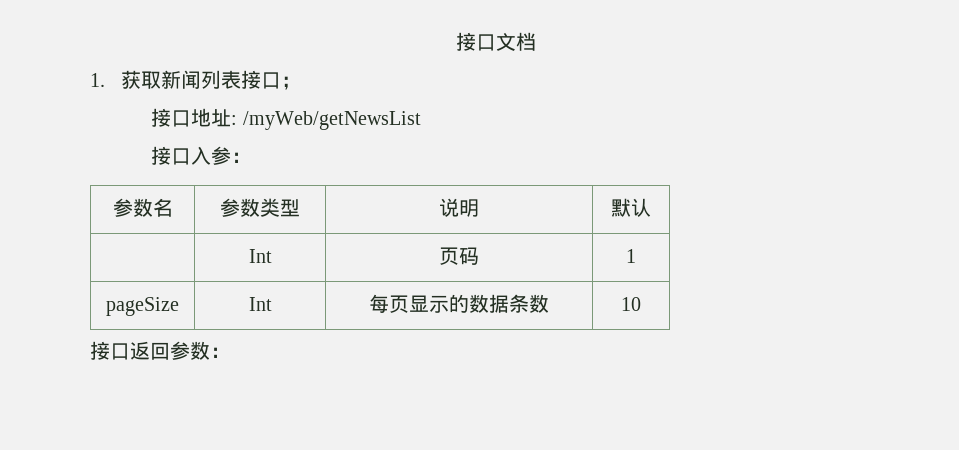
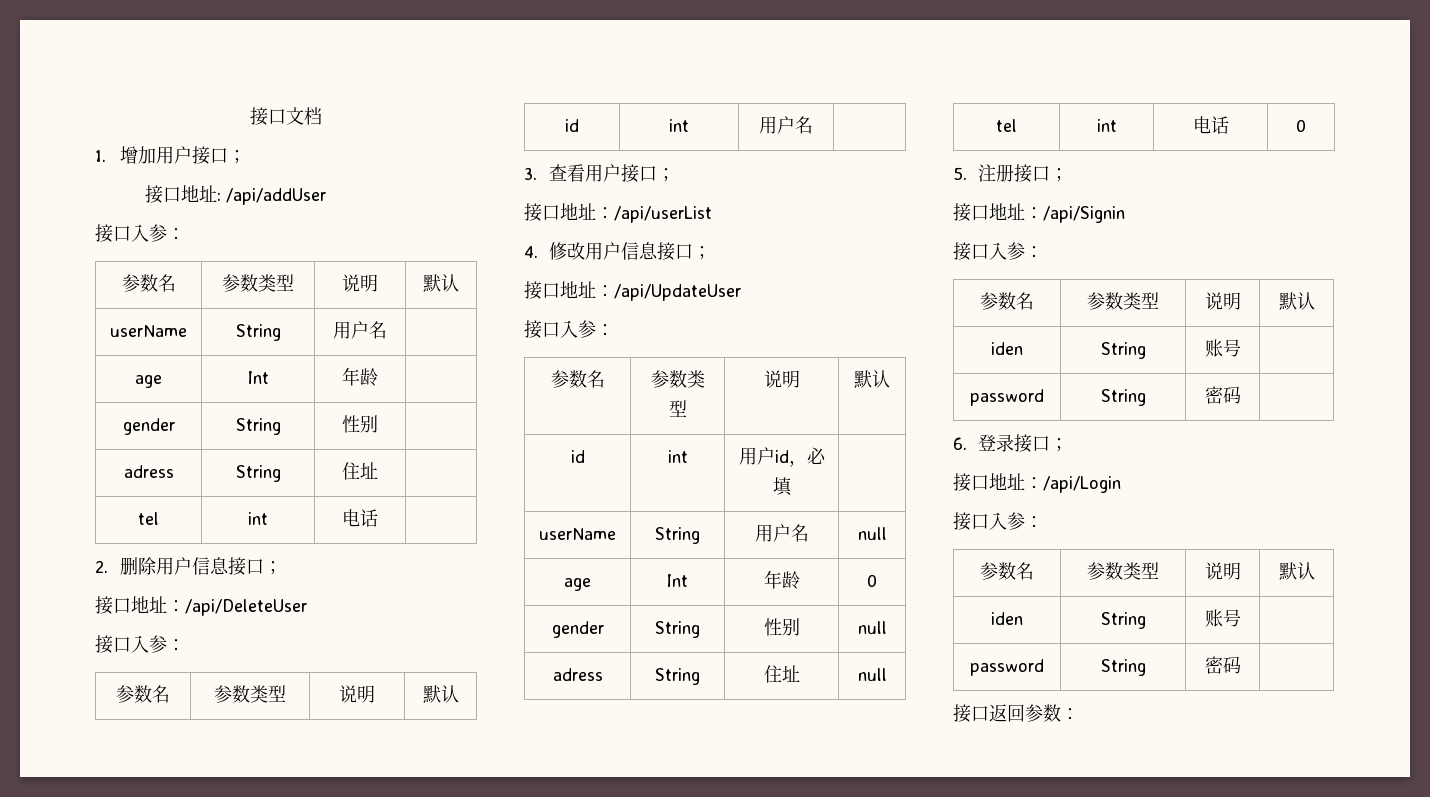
- 1.获取新闻列表接口；
- 接口地址: /myWeb/getNewsList
+ 1.增加用户接口；
+ 接口地址: /api/addUser
  接口入参：
  参数名 | 参数类型 | 说明 | 默认
- | Int | 页码 | 1
- pageSize | Int | 每页显示的数据条数 | 10
+ userName | String | 用户名 |
+ age | Int | 年龄 |
+ gender | String | 性别 |
+ adress | String | 住址 |
+ tel | int | 电话 |
+ 2.删除用户信息接口；
+ 接口地址：/api/DeleteUser
+ 接口入参：
+ 参数名 | 参数类型 | 说明 | 默认
+ id | int | 用户名 |
+ 3.查看用户接口；
+ 接口地址：/api/userList
+ 4.修改用户信息接口；
+ 接口地址：/api/UpdateUser
+ 接口入参：
+ 参数名 | 参数类型 | 说明 | 默认
+ id | int | 用户id，必填 |
+ userName | String | 用户名 | null
+ age | Int | 年龄 | 0
+ gender | String | 性别 | null
+ adress | String | 住址 | null
+ tel | int | 电话 | 0
+ 5.注册接口；
+ 接口地址：/api/Signin
+ 接口入参：
+ 参数名 | 参数类型 | 说明 | 默认
+ iden | String | 账号 |
+ password | String | 密码 |
+ 6.登录接口；
+ 接口地址：/api/Login
+ 接口入参：
+ 参数名 | 参数类型 | 说明 | 默认
+ iden | String | 账号 |
+ password | String | 密码 |

